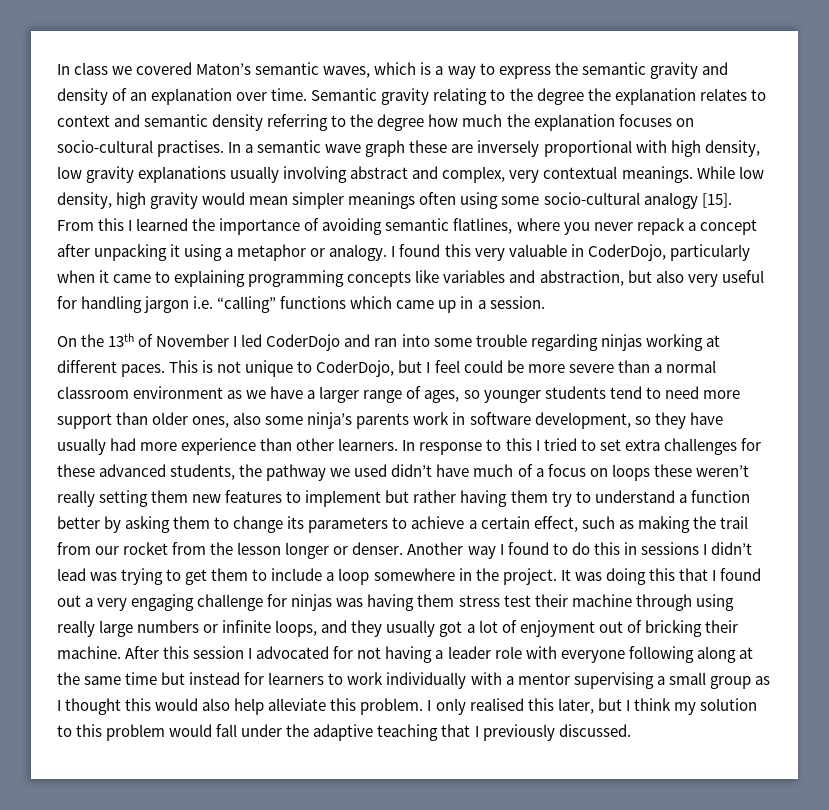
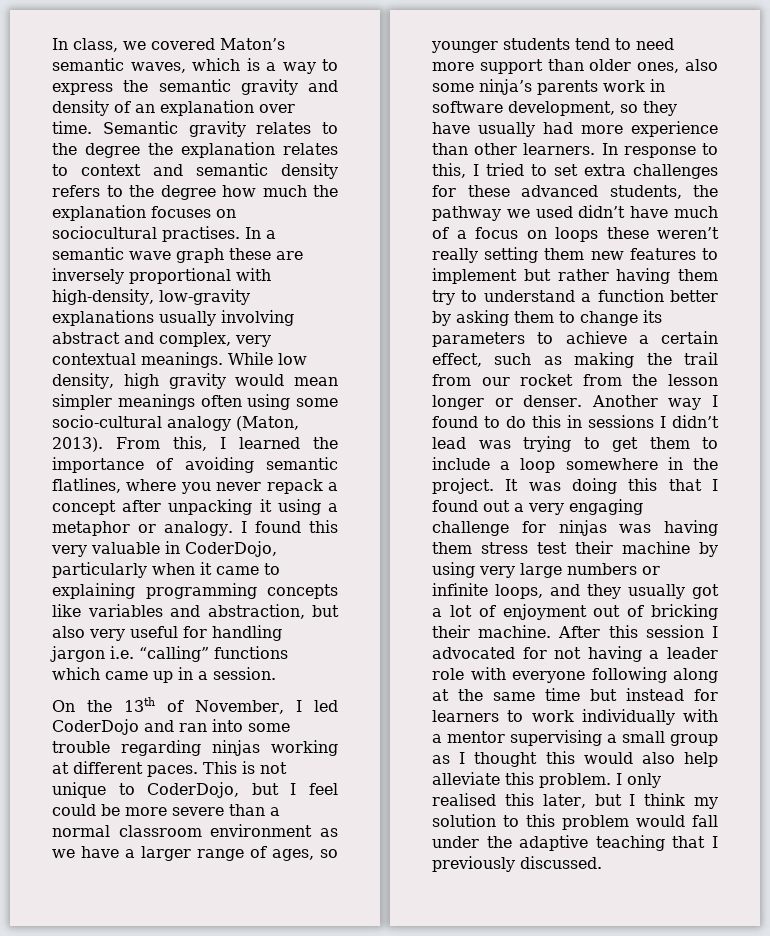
- In class we covered Maton’s semantic waves, which is a way to express the semantic gravity and density of an explanation over time.
+ In class, we covered Maton’s semantic waves, which is a way to express the semantic gravity and density of an explanation over time.
- Semantic gravity relating to the degree the explanation relates to context and semantic density referring to the degree how much the explanation focuses on socio-cultural practises.
+ Semantic gravity relates to the degree the explanation relates to context and semantic density refers to the degree how much the explanation focuses on sociocultural practises.
- In a semantic wave graph these are inversely proportional with high density, low gravity explanations usually involving abstract and complex, very contextual meanings.
+ In a semantic wave graph these are inversely proportional with high-density, low-gravity explanations usually involving abstract and complex, very contextual meanings.
- While low density, high gravity would mean simpler meanings often using some socio-cultural analogy [15]. From this I learned the importance of avoiding semantic flatlines, where you never repack a concept after unpacking it using a metaphor or analogy.
+ While low density, high gravity would mean simpler meanings often using some socio-cultural analogy (Maton, 2013). From this, I learned the importance of avoiding semantic flatlines, where you never repack a concept after unpacking it using a metaphor or analogy.
- On the 13th of November I led CoderDojo and ran into some trouble regarding ninjas working at different paces.
+ On the 13th of November, I led CoderDojo and ran into some trouble regarding ninjas working at different paces.
- In response to this I tried to set extra challenges for these advanced students, the pathway we used didn’t have much of a focus on loops these weren’t really setting them new features to implement but rather having them try to understand a function better by asking them to change its parameters to achieve a certain effect, such as making the trail from our rocket from the lesson longer or denser.
+ In response to this, I tried to set extra challenges for these advanced students, the pathway we used didn’t have much of a focus on loops these weren’t really setting them new features to implement but rather having them try to understand a function better by asking them to change its parameters to achieve a certain effect, such as making the trail from our rocket from the lesson longer or denser.
- It was doing this that I found out a very engaging challenge for ninjas was having them stress test their machine through using really large numbers or infinite loops, and they usually got a lot of enjoyment out of bricking their machine.
+ It was doing this that I found out a very engaging challenge for ninjas was having them stress test their machine by using very large numbers or infinite loops, and they usually got a lot of enjoyment out of bricking their machine.

